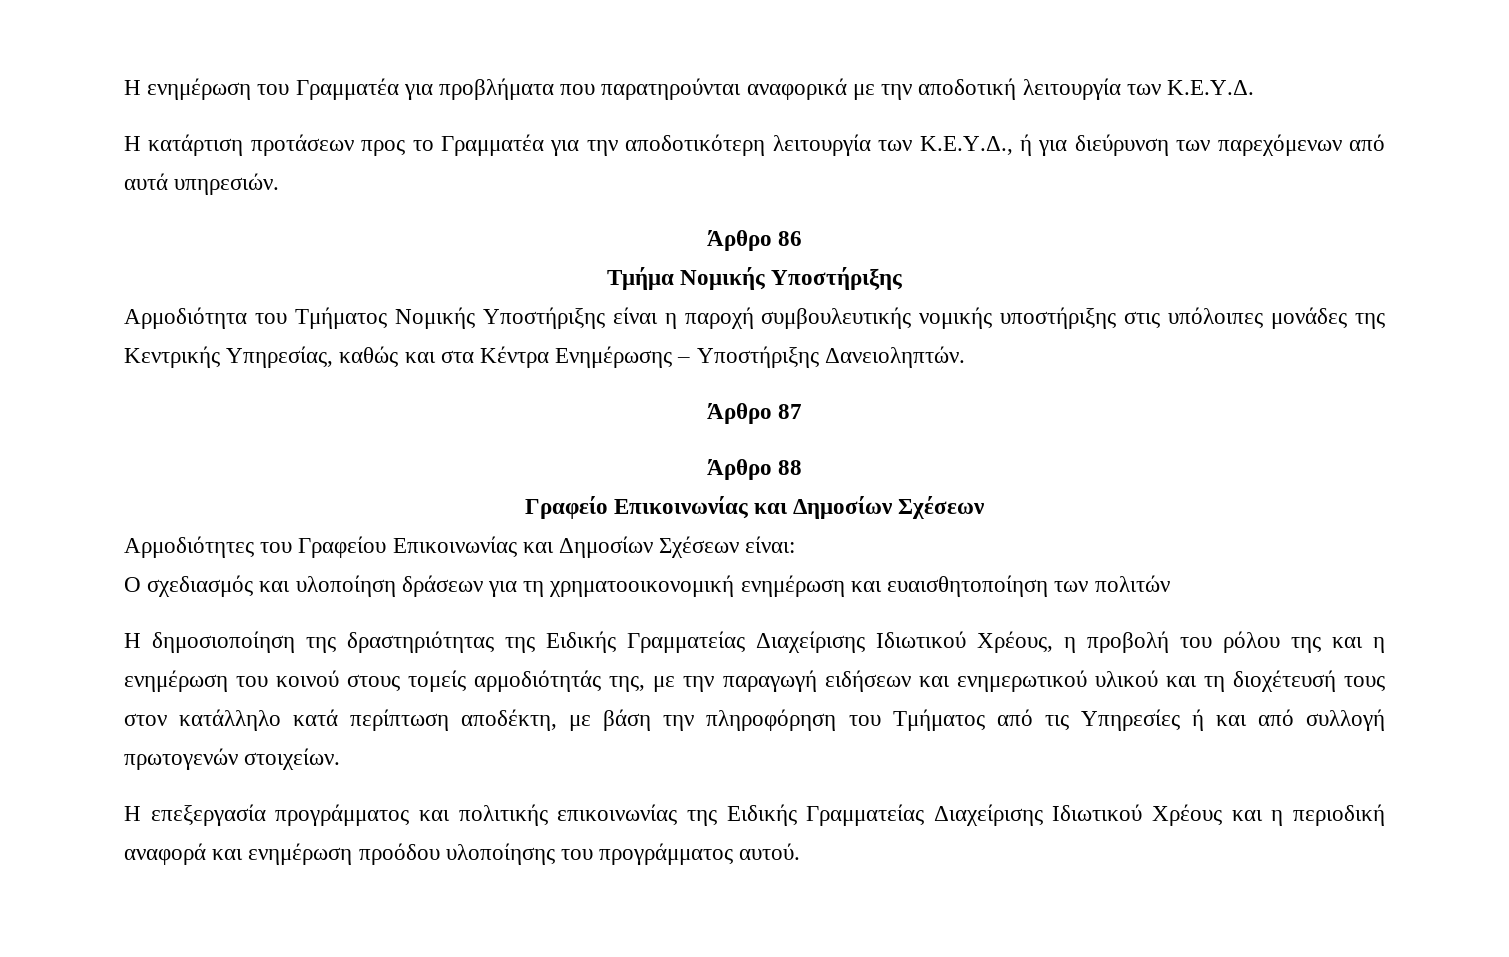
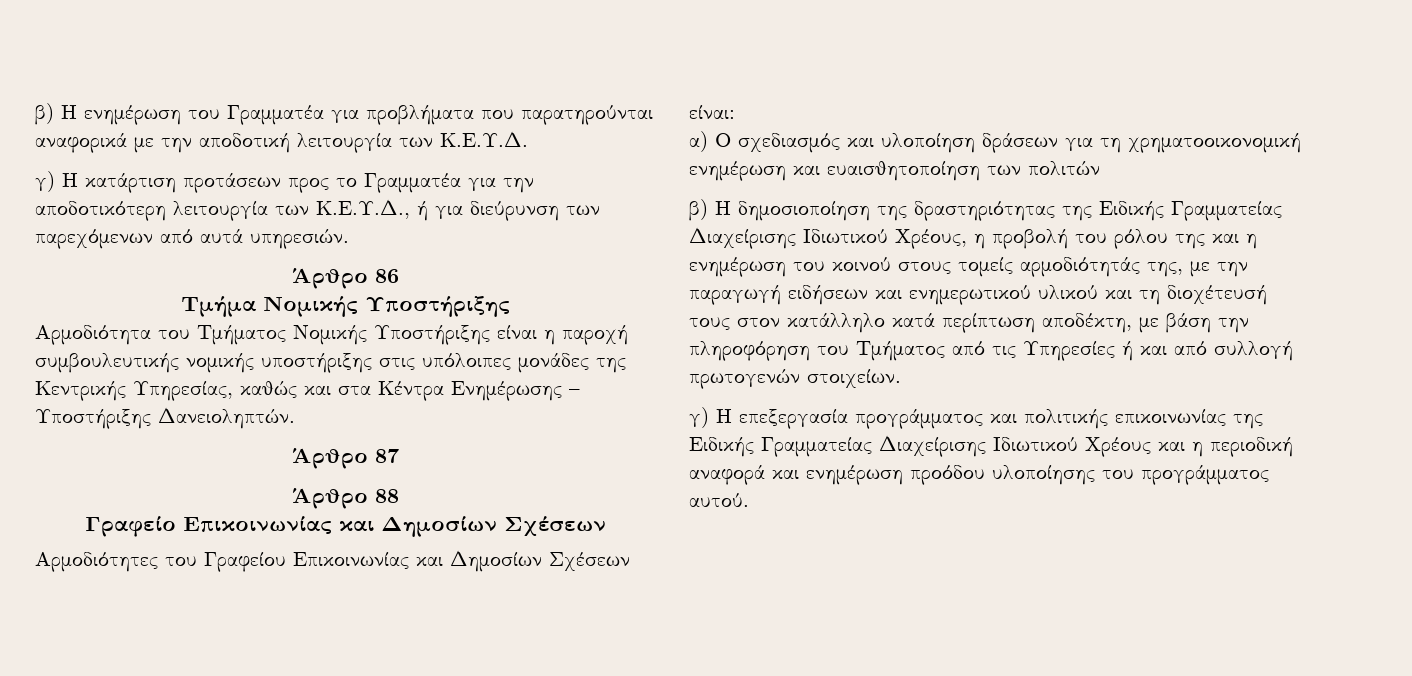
- Η ενημέρωση του Γραμματέα για προβλήματα που παρατηρούνται αναφορικά με την αποδοτική λειτουργία των Κ.Ε.Υ.Δ.
+ β) Η ενημέρωση του Γραμματέα για προβλήματα που παρατηρούνται αναφορικά με την αποδοτική λειτουργία των Κ.Ε.Υ.Δ.
- Η κατάρτιση προτάσεων προς το Γραμματέα για την αποδοτικότερη λειτουργία των Κ.Ε.Υ.Δ., ή για διεύρυνση των παρεχόμενων από αυτά υπηρεσιών.
+ γ) Η κατάρτιση προτάσεων προς το Γραμματέα για την αποδοτικότερη λειτουργία των Κ.Ε.Υ.Δ., ή για διεύρυνση των παρεχόμενων από αυτά υπηρεσιών.
- Ο σχεδιασμός και υλοποίηση δράσεων για τη χρηματοοικονομική ενημέρωση και ευαισθητοποίηση των πολιτών
+ α) Ο σχεδιασμός και υλοποίηση δράσεων για τη χρηματοοικονομική ενημέρωση και ευαισθητοποίηση των πολιτών
- Η δημοσιοποίηση της δραστηριότητας της Ειδικής Γραμματείας Διαχείρισης Ιδιωτικού Χρέους, η προβολή του ρόλου της και η ενημέρωση του κοινού στους τομείς αρμοδιότητάς της, με την παραγωγή ειδήσεων και ενημερωτικού υλικού και τη διοχέτευσή τους στον κατάλληλο κατά περίπτωση αποδέκτη, με βάση την πληροφόρηση του Τμήματος από τις Υπηρεσίες ή και από συλλογή πρωτογενών στοιχείων.
+ β) Η δημοσιοποίηση της δραστηριότητας της Ειδικής Γραμματείας Διαχείρισης Ιδιωτικού Χρέους, η προβολή του ρόλου της και η ενημέρωση του κοινού στους τομείς αρμοδιότητάς της, με την παραγωγή ειδήσεων και ενημερωτικού υλικού και τη διοχέτευσή τους στον κατάλληλο κατά περίπτωση αποδέκτη, με βάση την πληροφόρηση του Τμήματος από τις Υπηρεσίες ή και από συλλογή πρωτογενών στοιχείων.
- Η επεξεργασία προγράμματος και πολιτικής επικοινωνίας της Ειδικής Γραμματείας Διαχείρισης Ιδιωτικού Χρέους και η περιοδική αναφορά και ενημέρωση προόδου υλοποίησης του προγράμματος αυτού.
+ γ) Η επεξεργασία προγράμματος και πολιτικής επικοινωνίας της Ειδικής Γραμματείας Διαχείρισης Ιδιωτικού Χρέους και η περιοδική αναφορά και ενημέρωση προόδου υλοποίησης του προγράμματος αυτού.

